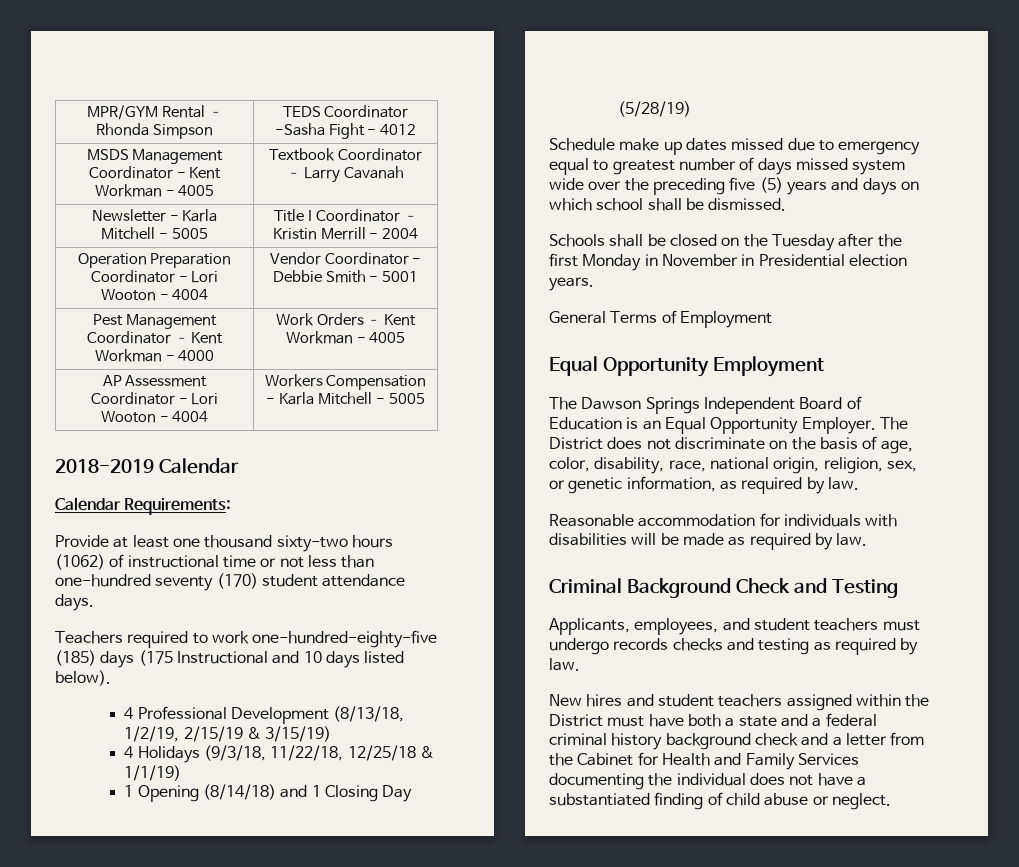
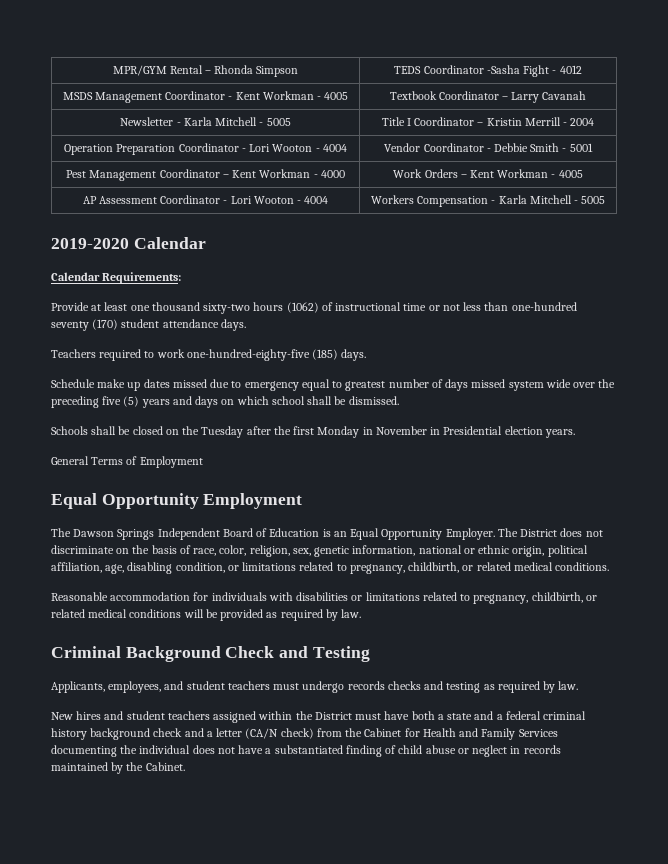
- 2018-2019 Calendar
+ 2019-2020 Calendar
- Teachers required to work one-hundred-eighty-five (185) days (175 Instructional and 10 days listed below).
- 4 Professional Development (8/13/18, 1/2/19, 2/15/19 & 3/15/19)
- 4 Holidays (9/3/18, 11/22/18, 12/25/18 & 1/1/19)
- 1 Opening (8/14/18) and 1 Closing Day (5/28/19)
+ Teachers required to work one-hundred-eighty-five (185) days.
- The District does not discriminate on the basis of age, color, disability, race, national origin, religion, sex, or genetic information, as required by law.
+ The District does not discriminate on the basis of race, color, religion, sex, genetic information, national or ethnic origin, political affiliation, age, disabling condition, or limitations related to pregnancy, childbirth, or related medical conditions.
- Reasonable accommodation for individuals with disabilities will be made as required by law.
+ Reasonable accommodation for individuals with disabilities or limitations related to pregnancy, childbirth, or related medical conditions will be provided as required by law.
- New hires and student teachers assigned within the District must have both a state and a federal criminal history background check and a letter from the Cabinet for Health and Family Services documenting the individual does not have a substantiated finding of child abuse or neglect.
+ New hires and student teachers assigned within the District must have both a state and a federal criminal history background check and a letter (CA/N check) from the Cabinet for Health and Family Services documenting the individual does not have a substantiated finding of child abuse or neglect in records maintained by the Cabinet.

